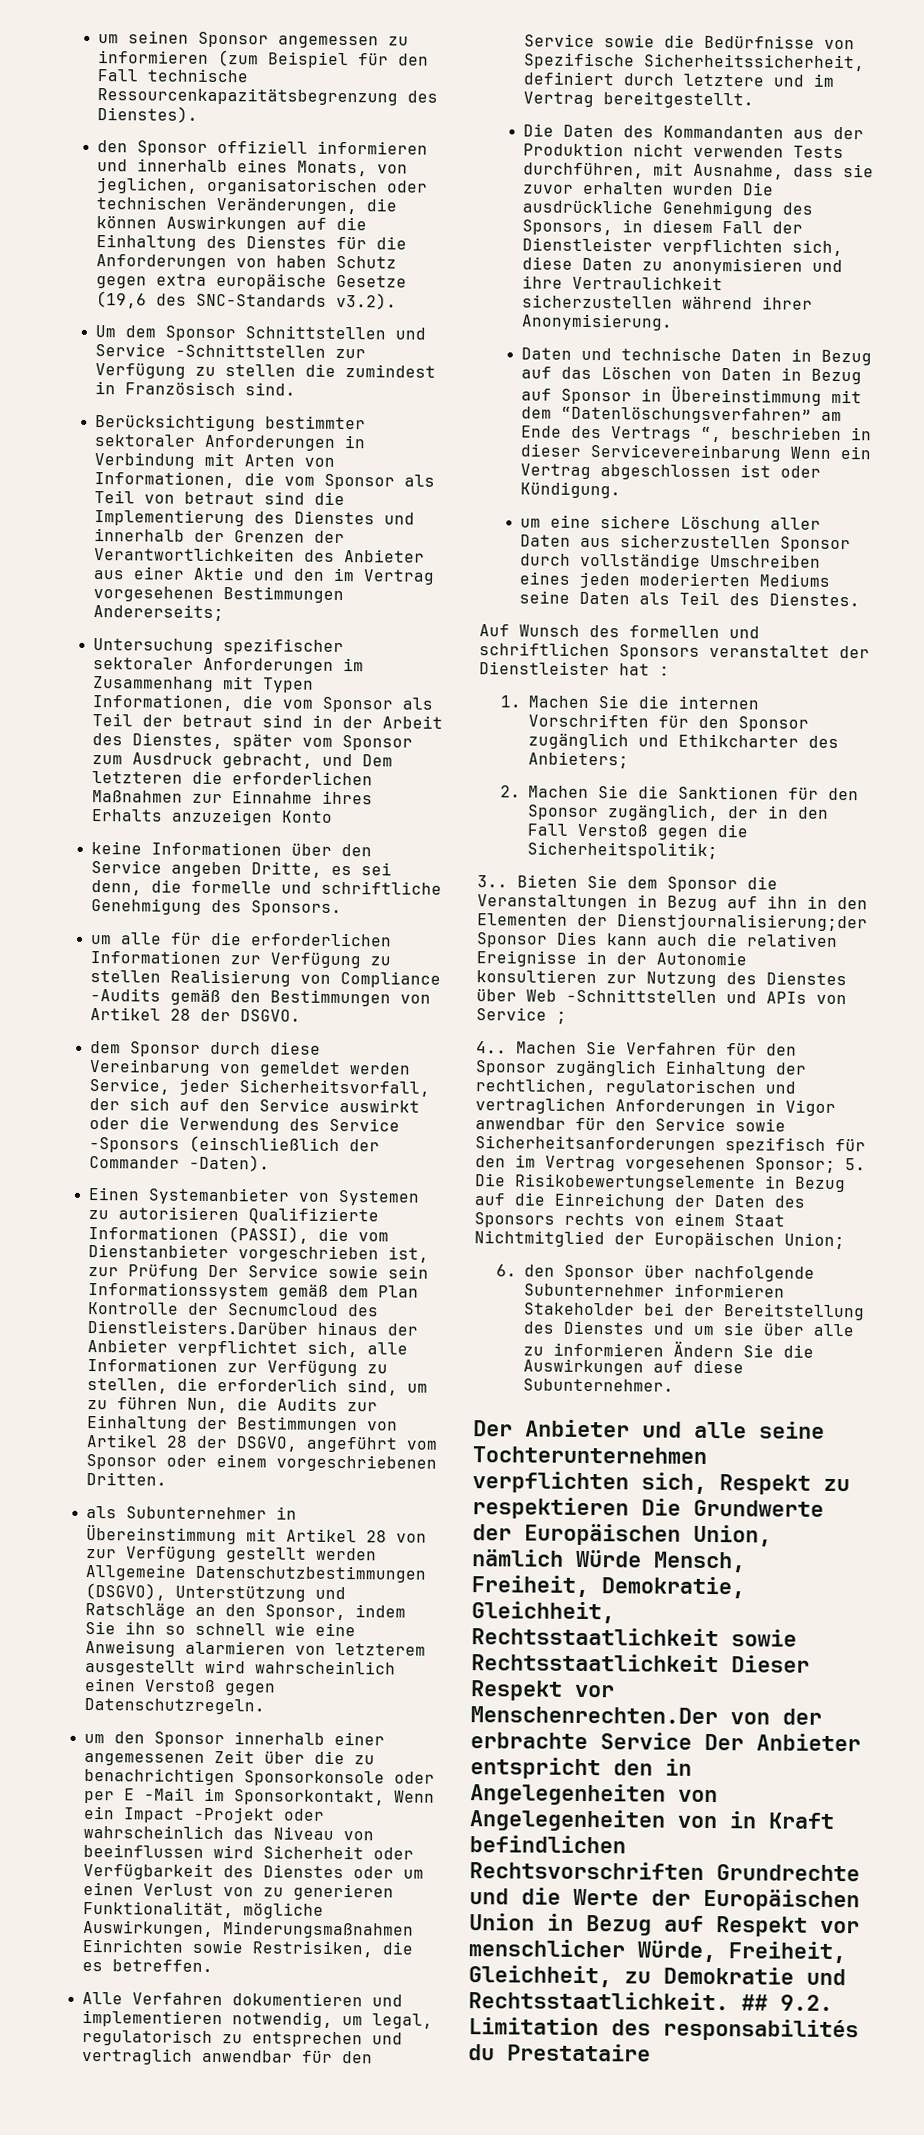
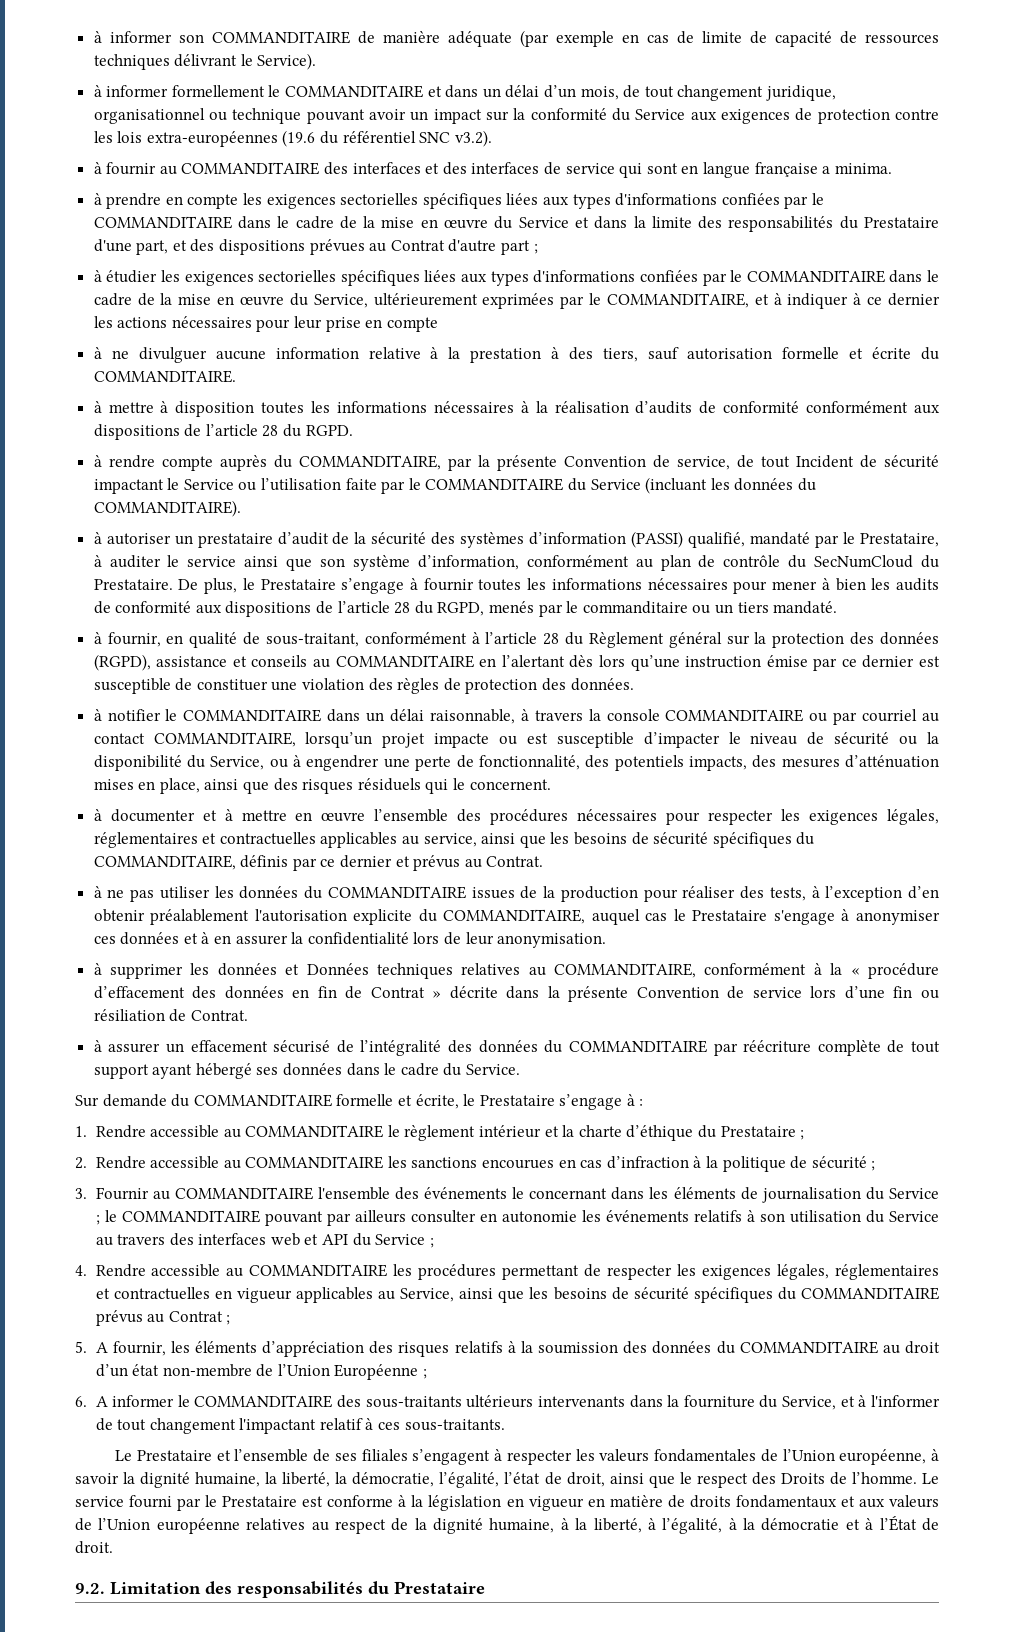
- um seinen Sponsor angemessen zu informieren (zum Beispiel für den Fall technische Ressourcenkapazitätsbegrenzung des Dienstes).
- den Sponsor offiziell informieren und innerhalb eines Monats, von jeglichen, organisatorischen oder technischen Veränderungen, die können Auswirkungen auf die Einhaltung des Dienstes für die Anforderungen von haben Schutz gegen extra europäische Gesetze (19,6 des SNC-Standards v3.2).
- Um dem Sponsor Schnittstellen und Service -Schnittstellen zur Verfügung zu stellen die zumindest in Französisch sind.
- Berücksichtigung bestimmter sektoraler Anforderungen in Verbindung mit Arten von Informationen, die vom Sponsor als Teil von betraut sind die Implementierung des Dienstes und innerhalb der Grenzen der Verantwortlichkeiten des Anbieter aus einer Aktie und den im Vertrag vorgesehenen Bestimmungen Andererseits;
- Untersuchung spezifischer sektoraler Anforderungen im Zusammenhang mit Typen Informationen, die vom Sponsor als Teil der betraut sind in der Arbeit des Dienstes, später vom Sponsor zum Ausdruck gebracht, und Dem letzteren die erforderlichen Maßnahmen zur Einnahme ihres Erhalts anzuzeigen Konto
- keine Informationen über den Service angeben Dritte, es sei denn, die formelle und schriftliche Genehmigung des Sponsors.
- um alle für die erforderlichen Informationen zur Verfügung zu stellen Realisierung von Compliance -Audits gemäß den Bestimmungen von Artikel 28 der DSGVO.
- dem Sponsor durch diese Vereinbarung von gemeldet werden Service, jeder Sicherheitsvorfall, der sich auf den Service auswirkt oder die Verwendung des Service -Sponsors (einschließlich der Commander -Daten).
- Einen Systemanbieter von Systemen zu autorisieren Qualifizierte Informationen (PASSI), die vom Dienstanbieter vorgeschrieben ist, zur Prüfung Der Service sowie sein Informationssystem gemäß dem Plan Kontrolle der Secnumcloud des Dienstleisters.Darüber hinaus der Anbieter verpflichtet sich, alle Informationen zur Verfügung zu stellen, die erforderlich sind, um zu führen Nun, die Audits zur Einhaltung der Bestimmungen von Artikel 28 der DSGVO, angeführt vom Sponsor oder einem vorgeschriebenen Dritten.
- als Subunternehmer in Übereinstimmung mit Artikel 28 von zur Verfügung gestellt werden Allgemeine Datenschutzbestimmungen (DSGVO), Unterstützung und Ratschläge an den Sponsor, indem Sie ihn so schnell wie eine Anweisung alarmieren von letzterem ausgestellt wird wahrscheinlich einen Verstoß gegen Datenschutzregeln.
- um den Sponsor innerhalb einer angemessenen Zeit über die zu benachrichtigen Sponsorkonsole oder per E -Mail im Sponsorkontakt, Wenn ein Impact -Projekt oder wahrscheinlich das Niveau von beeinflussen wird Sicherheit oder Verfügbarkeit des Dienstes oder um einen Verlust von zu generieren Funktionalität, mögliche Auswirkungen, Minderungsmaßnahmen Einrichten sowie Restrisiken, die es betreffen.
- Alle Verfahren dokumentieren und implementieren notwendig, um legal, regulatorisch zu entsprechen und vertraglich anwendbar für den Service sowie die Bedürfnisse von Spezifische Sicherheitssicherheit, definiert durch letztere und im Vertrag bereitgestellt.
- Die Daten des Kommandanten aus der Produktion nicht verwenden Tests durchführen, mit Ausnahme, dass sie zuvor erhalten wurden Die ausdrückliche Genehmigung des Sponsors, in diesem Fall der Dienstleister verpflichten sich, diese Daten zu anonymisieren und ihre Vertraulichkeit sicherzustellen während ihrer Anonymisierung.
- Daten und technische Daten in Bezug auf das Löschen von Daten in Bezug auf Sponsor in Übereinstimmung mit dem “Datenlöschungsverfahren” am Ende des Vertrags “, beschrieben in dieser Servicevereinbarung Wenn ein Vertrag abgeschlossen ist oder Kündigung.
- um eine sichere Löschung aller Daten aus sicherzustellen Sponsor durch vollständige Umschreiben eines jeden moderierten Mediums seine Daten als Teil des Dienstes.
- Auf Wunsch des formellen und schriftlichen Sponsors veranstaltet der Dienstleister hat :
- 1. Machen Sie die internen Vorschriften für den Sponsor zugänglich und Ethikcharter des Anbieters;
- 2. Machen Sie die Sanktionen für den Sponsor zugänglich, der in den Fall Verstoß gegen die Sicherheitspolitik;
- 3.. Bieten Sie dem Sponsor die Veranstaltungen in Bezug auf ihn in den Elementen der Dienstjournalisierung;der Sponsor Dies kann auch die relativen Ereignisse in der Autonomie konsultieren zur Nutzung des Dienstes über Web -Schnittstellen und APIs von Service ;
- 4.. Machen Sie Verfahren für den Sponsor zugänglich Einhaltung der rechtlichen, regulatorischen und vertraglichen Anforderungen in Vigor anwendbar für den Service sowie Sicherheitsanforderungen spezifisch für den im Vertrag vorgesehenen Sponsor; 5. Die Risikobewertungselemente in Bezug auf die Einreichung der Daten des Sponsors rechts von einem Staat Nichtmitglied der Europäischen Union;
- 6. den Sponsor über nachfolgende Subunternehmer informieren Stakeholder bei der Bereitstellung des Dienstes und um sie über alle zu informieren Ändern Sie die Auswirkungen auf diese Subunternehmer.
- Der Anbieter und alle seine Tochterunternehmen verpflichten sich, Respekt zu respektieren Die Grundwerte der Europäischen Union, nämlich Würde Mensch, Freiheit, Demokratie, Gleichheit, Rechtsstaatlichkeit sowie Rechtsstaatlichkeit Dieser Respekt vor Menschenrechten.Der von der erbrachte Service Der Anbieter entspricht den in Angelegenheiten von Angelegenheiten von in Kraft befindlichen Rechtsvorschriften Grundrechte und die Werte der Europäischen Union in Bezug auf Respekt vor menschlicher Würde, Freiheit, Gleichheit, zu Demokratie und Rechtsstaatlichkeit. ## 9.2. Limitation des responsabilités du Prestataire
+ à informer son COMMANDITAIRE de manière adéquate (par exemple en cas de limite de capacité de ressources techniques délivrant le Service).
+ à informer formellement le COMMANDITAIRE et dans un délai d’un mois, de tout changement juridique, organisationnel ou technique pouvant avoir un impact sur la conformité du Service aux exigences de protection contre les lois extra-européennes (19.6 du référentiel SNC v3.2).
+ à fournir au COMMANDITAIRE des interfaces et des interfaces de service qui sont en langue française a minima.
+ à prendre en compte les exigences sectorielles spécifiques liées aux types d'informations confiées par le COMMANDITAIRE dans le cadre de la mise en œuvre du Service et dans la limite des responsabilités du Prestataire d'une part, et des dispositions prévues au Contrat d'autre part ;
+ à étudier les exigences sectorielles spécifiques liées aux types d'informations confiées par le COMMANDITAIRE dans le cadre de la mise en œuvre du Service, ultérieurement exprimées par le COMMANDITAIRE, et à indiquer à ce dernier les actions nécessaires pour leur prise en compte
+ à ne divulguer aucune information relative à la prestation à des tiers, sauf autorisation formelle et écrite du COMMANDITAIRE.
+ à mettre à disposition toutes les informations nécessaires à la réalisation d’audits de conformité conformément aux dispositions de l’article 28 du RGPD.
+ à rendre compte auprès du COMMANDITAIRE, par la présente Convention de service, de tout Incident de sécurité impactant le Service ou l’utilisation faite par le COMMANDITAIRE du Service (incluant les données du COMMANDITAIRE).
+ à autoriser un prestataire d’audit de la sécurité des systèmes d’information (PASSI) qualifié, mandaté par le Prestataire, à auditer le service ainsi que son système d’information, conformément au plan de contrôle du SecNumCloud du Prestataire. De plus, le Prestataire s’engage à fournir toutes les informations nécessaires pour mener à bien les audits de conformité aux dispositions de l’article 28 du RGPD, menés par le commanditaire ou un tiers mandaté.
+ à fournir, en qualité de sous-traitant, conformément à l’article 28 du Règlement général sur la protection des données (RGPD), assistance et conseils au COMMANDITAIRE en l’alertant dès lors qu’une instruction émise par ce dernier est susceptible de constituer une violation des règles de protection des données.
+ à notifier le COMMANDITAIRE dans un délai raisonnable, à travers la console COMMANDITAIRE ou par courriel au contact COMMANDITAIRE, lorsqu’un projet impacte ou est susceptible d’impacter le niveau de sécurité ou la disponibilité du Service, ou à engendrer une perte de fonctionnalité, des potentiels impacts, des mesures d’atténuation mises en place, ainsi que des risques résiduels qui le concernent.
+ à documenter et à mettre en œuvre l’ensemble des procédures nécessaires pour respecter les exigences légales, réglementaires et contractuelles applicables au service, ainsi que les besoins de sécurité spécifiques du COMMANDITAIRE, définis par ce dernier et prévus au Contrat.
+ à ne pas utiliser les données du COMMANDITAIRE issues de la production pour réaliser des tests, à l’exception d’en obtenir préalablement l'autorisation explicite du COMMANDITAIRE, auquel cas le Prestataire s'engage à anonymiser ces données et à en assurer la confidentialité lors de leur anonymisation.
+ à supprimer les données et Données techniques relatives au COMMANDITAIRE, conformément à la « procédure d’effacement des données en fin de Contrat » décrite dans la présente Convention de service lors d’une fin ou résiliation de Contrat.
+ à assurer un effacement sécurisé de l’intégralité des données du COMMANDITAIRE par réécriture complète de tout support ayant hébergé ses données dans le cadre du Service.
+ Sur demande du COMMANDITAIRE formelle et écrite, le Prestataire s’engage à :
+ 1. Rendre accessible au COMMANDITAIRE le règlement intérieur et la charte d’éthique du Prestataire ;
+ 2. Rendre accessible au COMMANDITAIRE les sanctions encourues en cas d’infraction à la politique de sécurité ;
+ 3. Fournir au COMMANDITAIRE l'ensemble des événements le concernant dans les éléments de journalisation du Service ; le COMMANDITAIRE pouvant par ailleurs consulter en autonomie les événements relatifs à son utilisation du Service au travers des interfaces web et API du Service ;
+ 4. Rendre accessible au COMMANDITAIRE les procédures permettant de respecter les exigences légales, réglementaires et contractuelles en vigueur applicables au Service, ainsi que les besoins de sécurité spécifiques du COMMANDITAIRE prévus au Contrat ;
+ 5. A fournir, les éléments d’appréciation des risques relatifs à la soumission des données du COMMANDITAIRE au droit d’un état non-membre de l’Union Européenne ;
+ 6. A informer le COMMANDITAIRE des sous-traitants ultérieurs intervenants dans la fourniture du Service, et à l'informer de tout changement l'impactant relatif à ces sous-traitants.
+ Le Prestataire et l’ensemble de ses filiales s’engagent à respecter les valeurs fondamentales de l’Union européenne, à savoir la dignité humaine, la liberté, la démocratie, l’égalité, l’état de droit, ainsi que le respect des Droits de l’homme. Le service fourni par le Prestataire est conforme à la législation en vigueur en matière de droits fondamentaux et aux valeurs de l’Union européenne relatives au respect de la dignité humaine, à la liberté, à l’égalité, à la démocratie et à l’État de droit.
+ 9.2. Limitation des responsabilités du Prestataire

